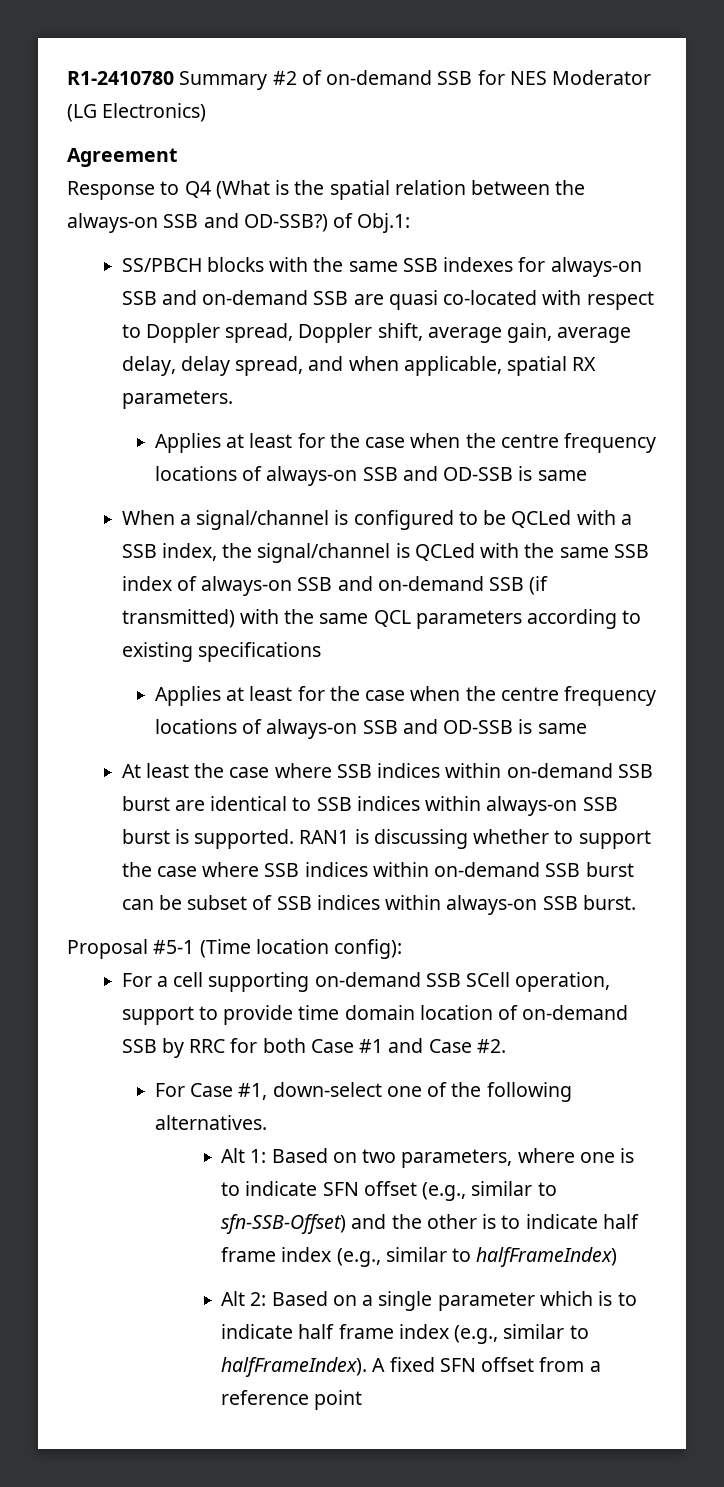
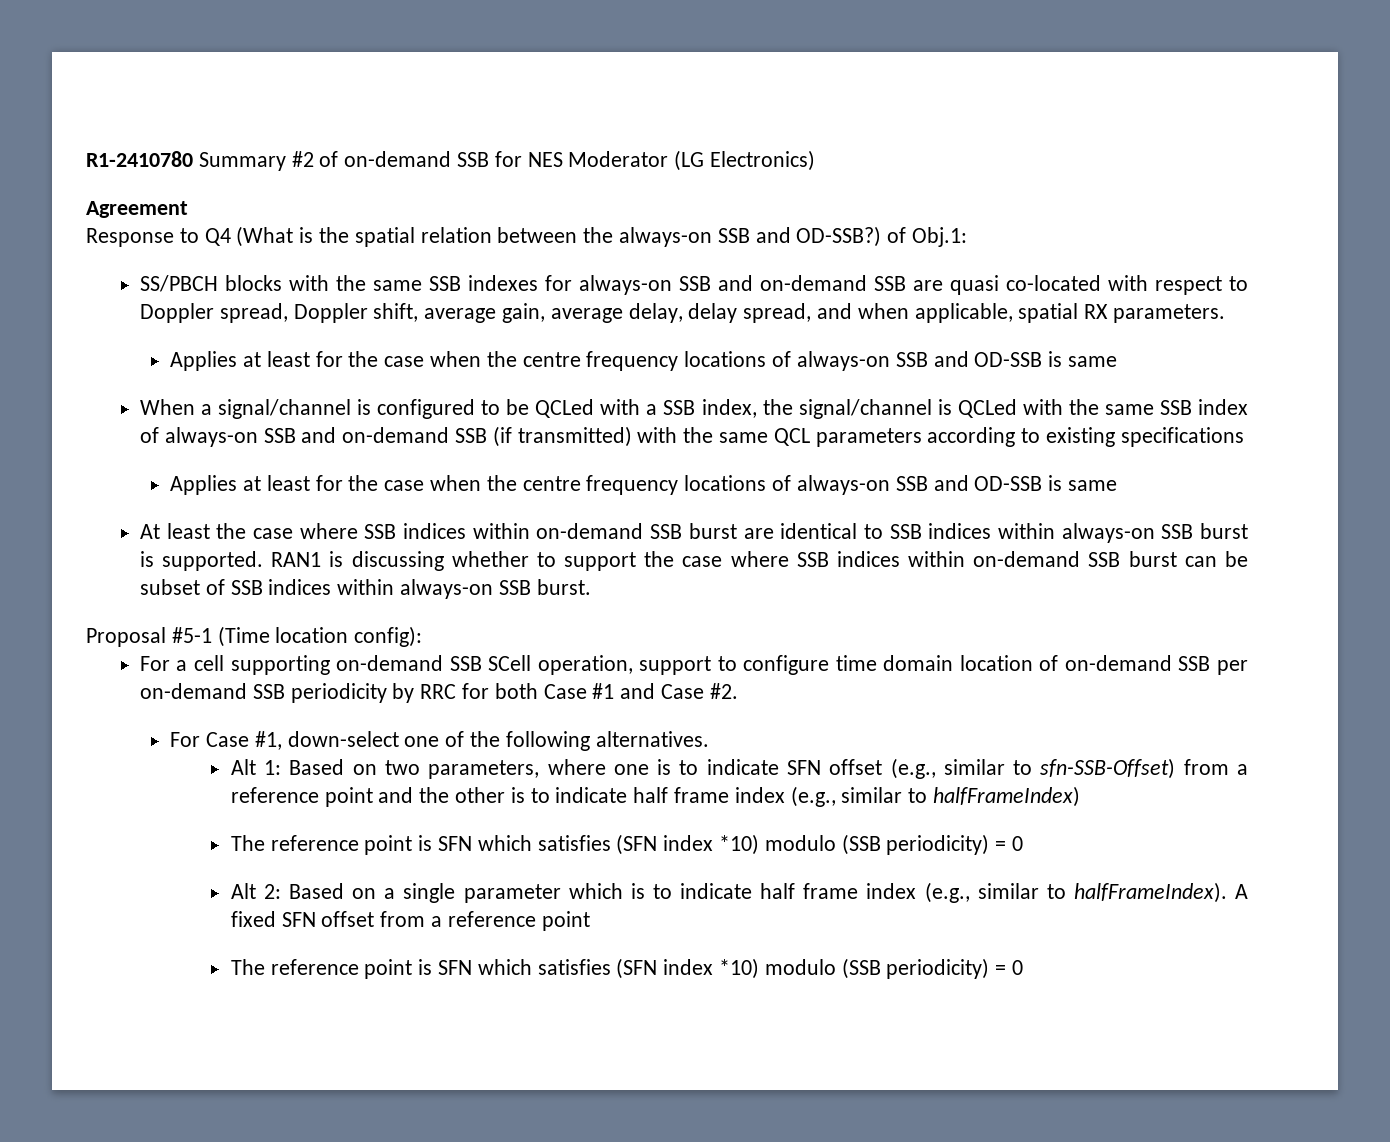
- For a cell supporting on-demand SSB SCell operation, support to provide time domain location of on-demand SSB by RRC for both Case #1 and Case #2.
+ For a cell supporting on-demand SSB SCell operation, support to configure time domain location of on-demand SSB per on-demand SSB periodicity by RRC for both Case #1 and Case #2.
- Alt 1: Based on two parameters, where one is to indicate SFN offset (e.g., similar to sfn-SSB-Offset) and the other is to indicate half frame index (e.g., similar to halfFrameIndex)
+ Alt 1: Based on two parameters, where one is to indicate SFN offset (e.g., similar to sfn-SSB-Offset) from a reference point and the other is to indicate half frame index (e.g., similar to halfFrameIndex)
+ The reference point is SFN which satisfies (SFN index *10) modulo (SSB periodicity) = 0
  A fixed SFN offset from a reference point
+ The reference point is SFN which satisfies (SFN index *10) modulo (SSB periodicity) = 0

